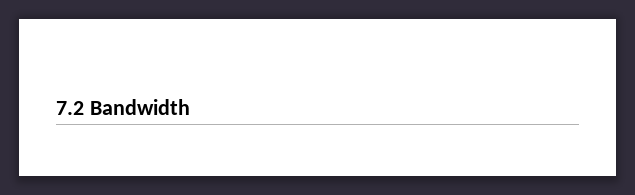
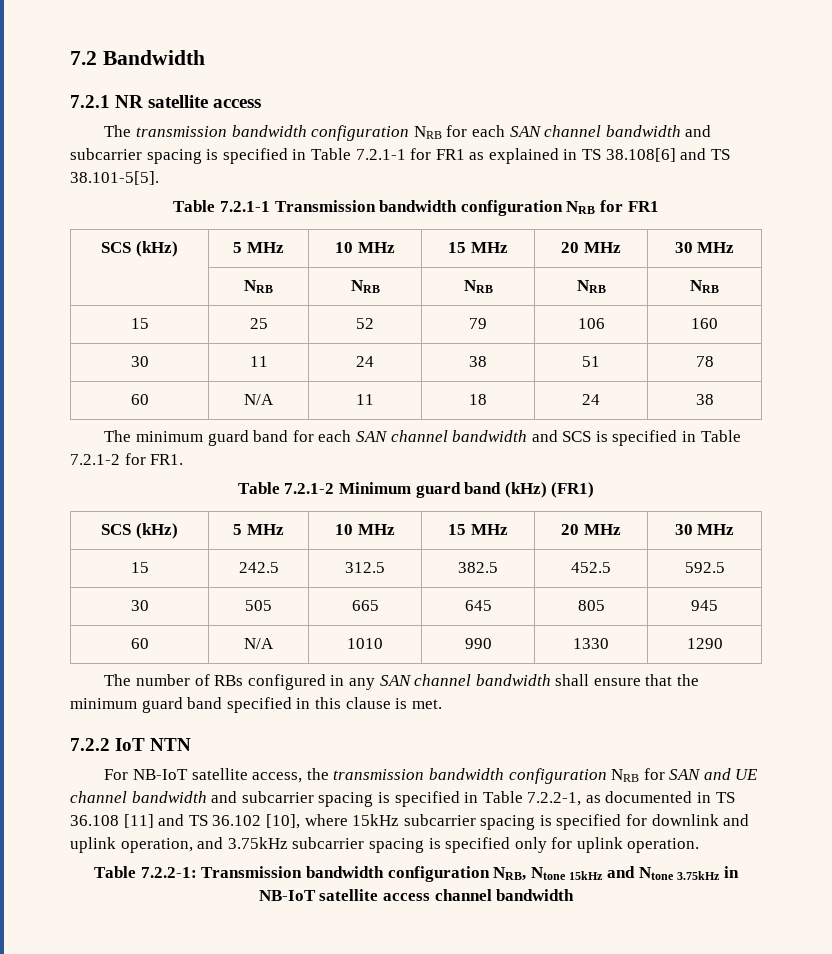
+ 7.2.1 NR satellite access
+ The transmission bandwidth configuration NRB for each SAN channel bandwidth and subcarrier spacing is specified in Table 7.2.1-1 for FR1 as explained in TS 38.108[6] and TS 38.101-5[5].
+ Table 7.2.1-1 Transmission bandwidth configuration NRB for FR1
+ SCS (kHz) | 5 MHz | 10 MHz | 15 MHz | 20 MHz | 30 MHz
+ | NRB | NRB | NRB | NRB | NRB
+ 15 | 25 | 52 | 79 | 106 | 160
+ 30 | 11 | 24 | 38 | 51 | 78
+ 60 | N/A | 11 | 18 | 24 | 38
+ The minimum guard band for each SAN channel bandwidth and SCS is specified in Table 7.2.1-2 for FR1.
+ Table 7.2.1-2 Minimum guard band (kHz) (FR1)
+ SCS (kHz) | 5 MHz | 10 MHz | 15 MHz | 20 MHz | 30 MHz
+ 15 | 242.5 | 312.5 | 382.5 | 452.5 | 592.5
+ 30 | 505 | 665 | 645 | 805 | 945
+ 60 | N/A | 1010 | 990 | 1330 | 1290
+ The number of RBs configured in any SAN channel bandwidth shall ensure that the minimum guard band specified in this clause is met.
+ 7.2.2 IoT NTN
+ For NB-IoT satellite access, the transmission bandwidth configuration NRB for SAN and UE channel bandwidth and subcarrier spacing is specified in Table 7.2.2-1, as documented in TS 36.108 [11] and TS 36.102 [10], where 15kHz subcarrier spacing is specified for downlink and uplink operation, and 3.75kHz subcarrier spacing is specified only for uplink operation.
+ Table 7.2.2-1: Transmission bandwidth configuration NRB, Ntone 15kHz and Ntone 3.75kHz in NB-IoT satellite access channel bandwidth

